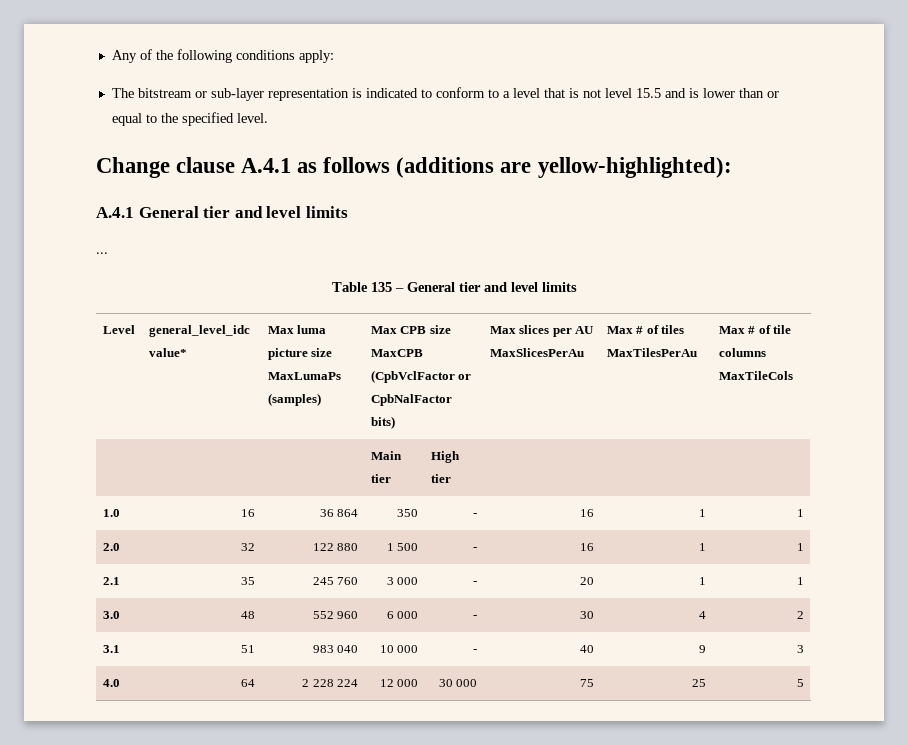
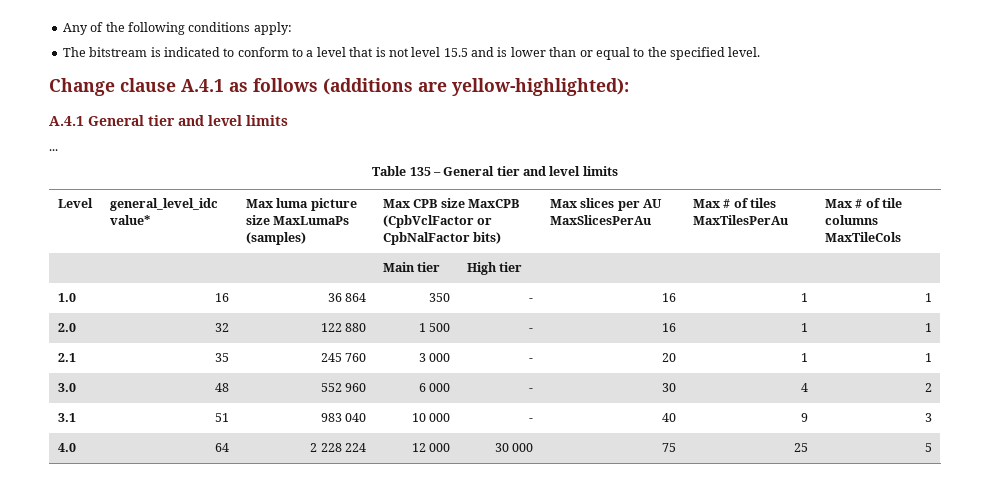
- The bitstream or sub-layer representation is indicated to conform to a level that is not level 15.5 and is lower than or equal to the specified level.
+ The bitstream is indicated to conform to a level that is not level 15.5 and is lower than or equal to the specified level.

